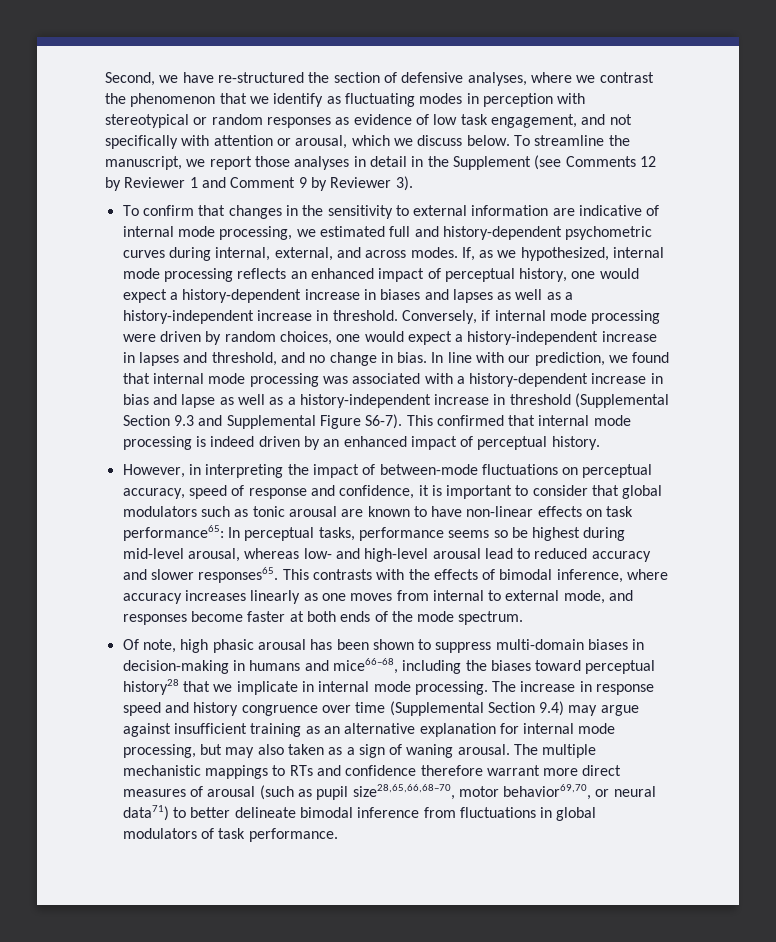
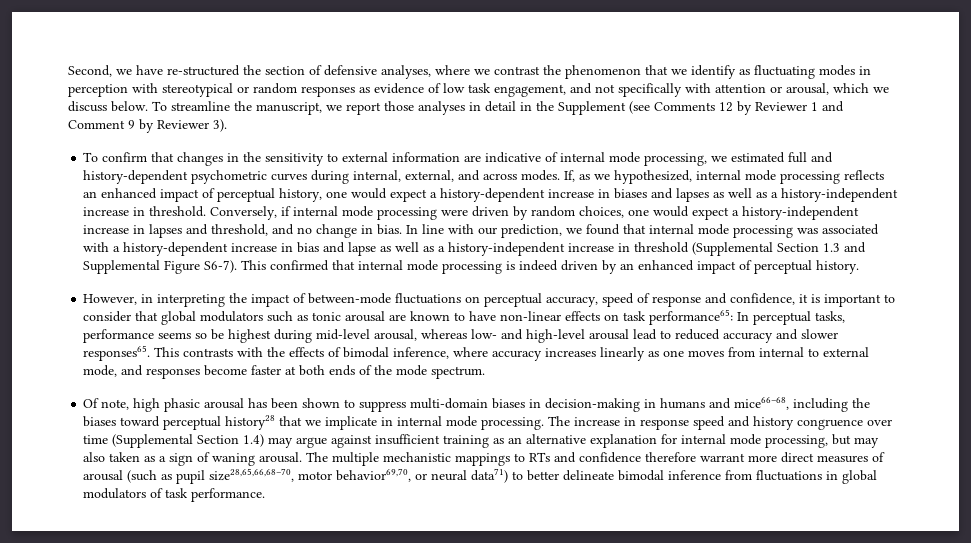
- In line with our prediction, we found that internal mode processing was associated with a history-dependent increase in bias and lapse as well as a history-independent increase in threshold (Supplemental Section 9.3 and Supplemental Figure S6-7).
+ In line with our prediction, we found that internal mode processing was associated with a history-dependent increase in bias and lapse as well as a history-independent increase in threshold (Supplemental Section 1.3 and Supplemental Figure S6-7).
- The increase in response speed and history congruence over time (Supplemental Section 9.4) may argue against insufficient training as an alternative explanation for internal mode processing, but may also taken as a sign of waning arousal.
+ The increase in response speed and history congruence over time (Supplemental Section 1.4) may argue against insufficient training as an alternative explanation for internal mode processing, but may also taken as a sign of waning arousal.

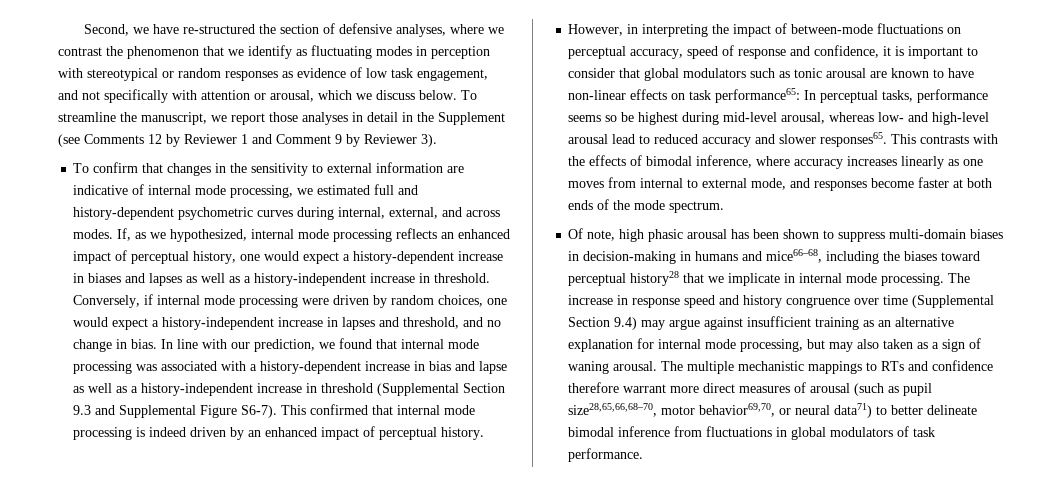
- In line with our prediction, we found that internal mode processing was associated with a history-dependent increase in bias and lapse as well as a history-independent increase in threshold (Supplemental Section 1.3 and Supplemental Figure S6-7).
+ In line with our prediction, we found that internal mode processing was associated with a history-dependent increase in bias and lapse as well as a history-independent increase in threshold (Supplemental Section 9.3 and Supplemental Figure S6-7).
- The increase in response speed and history congruence over time (Supplemental Section 1.4) may argue against insufficient training as an alternative explanation for internal mode processing, but may also taken as a sign of waning arousal.
+ The increase in response speed and history congruence over time (Supplemental Section 9.4) may argue against insufficient training as an alternative explanation for internal mode processing, but may also taken as a sign of waning arousal.

